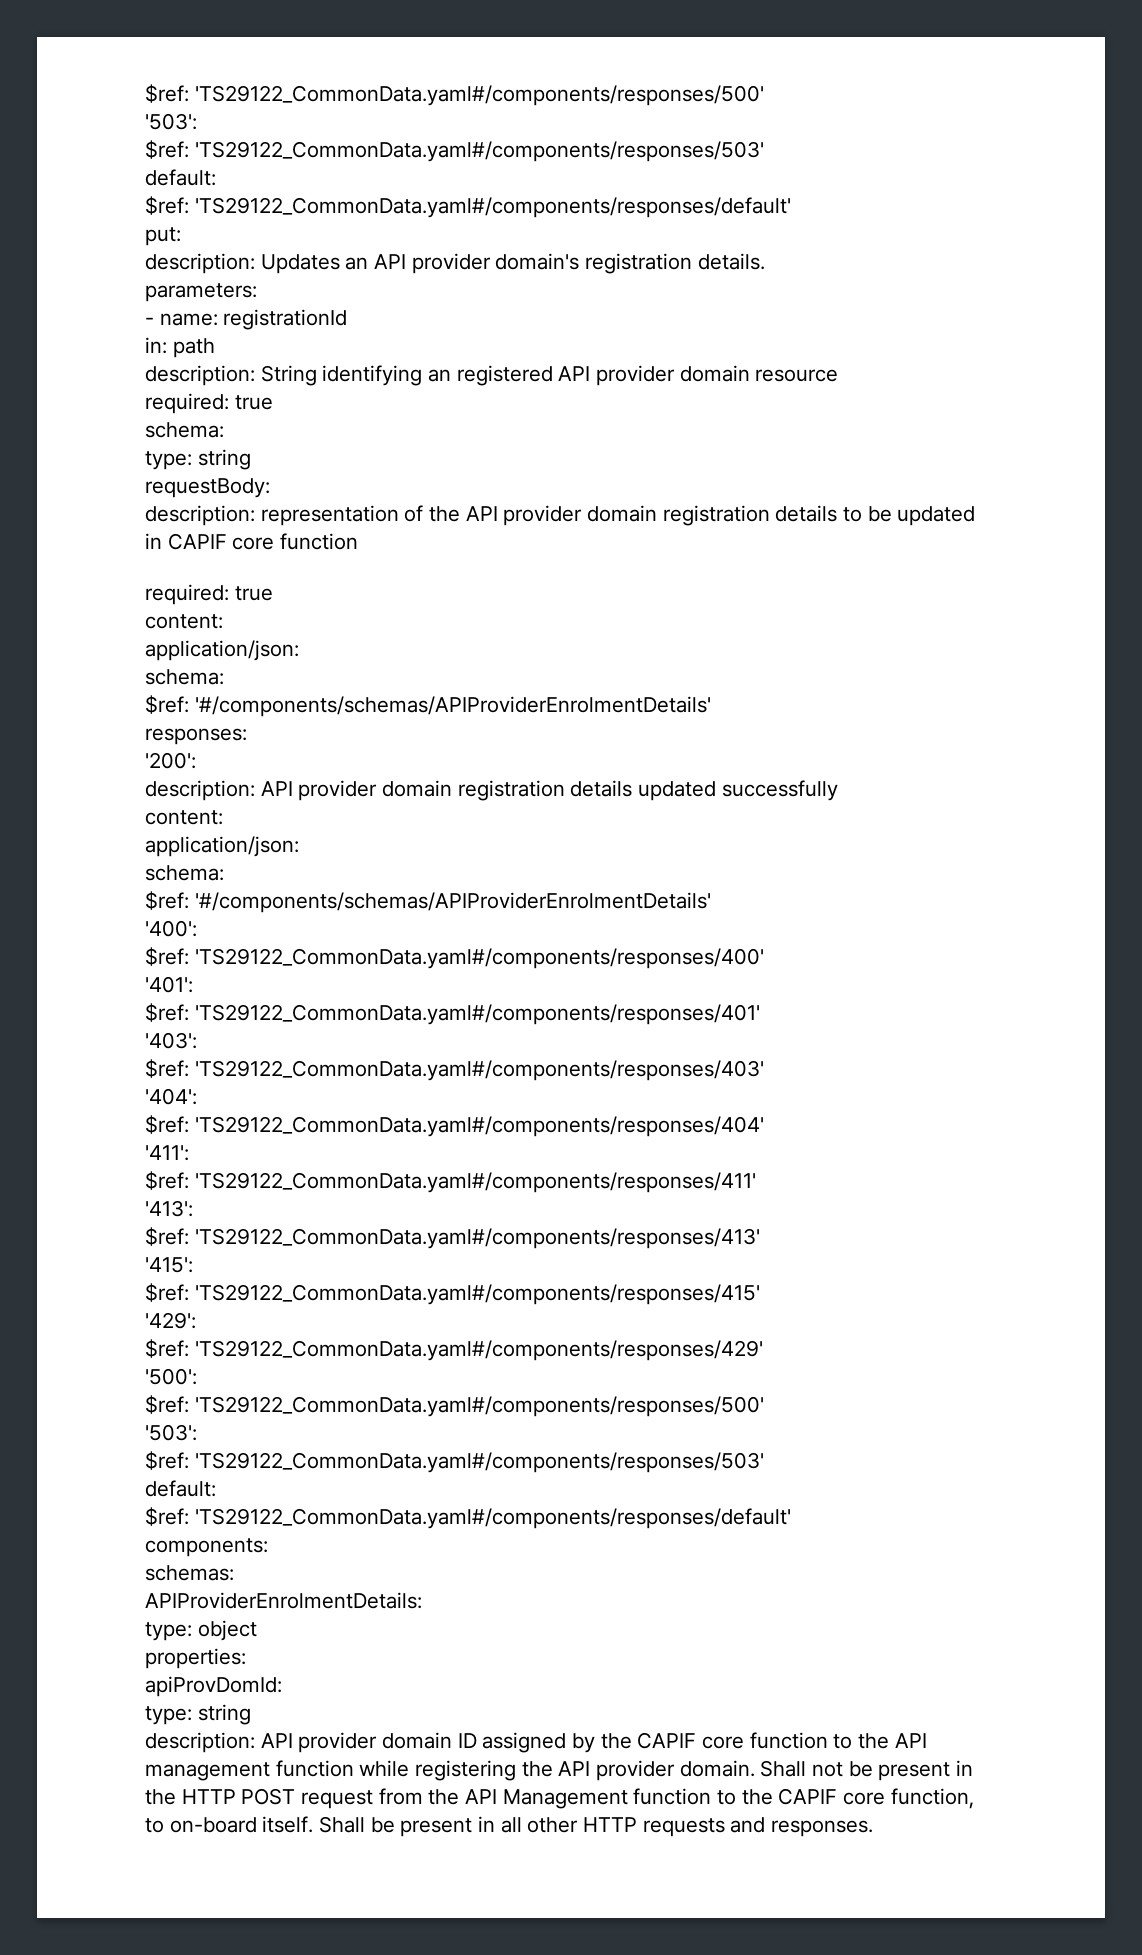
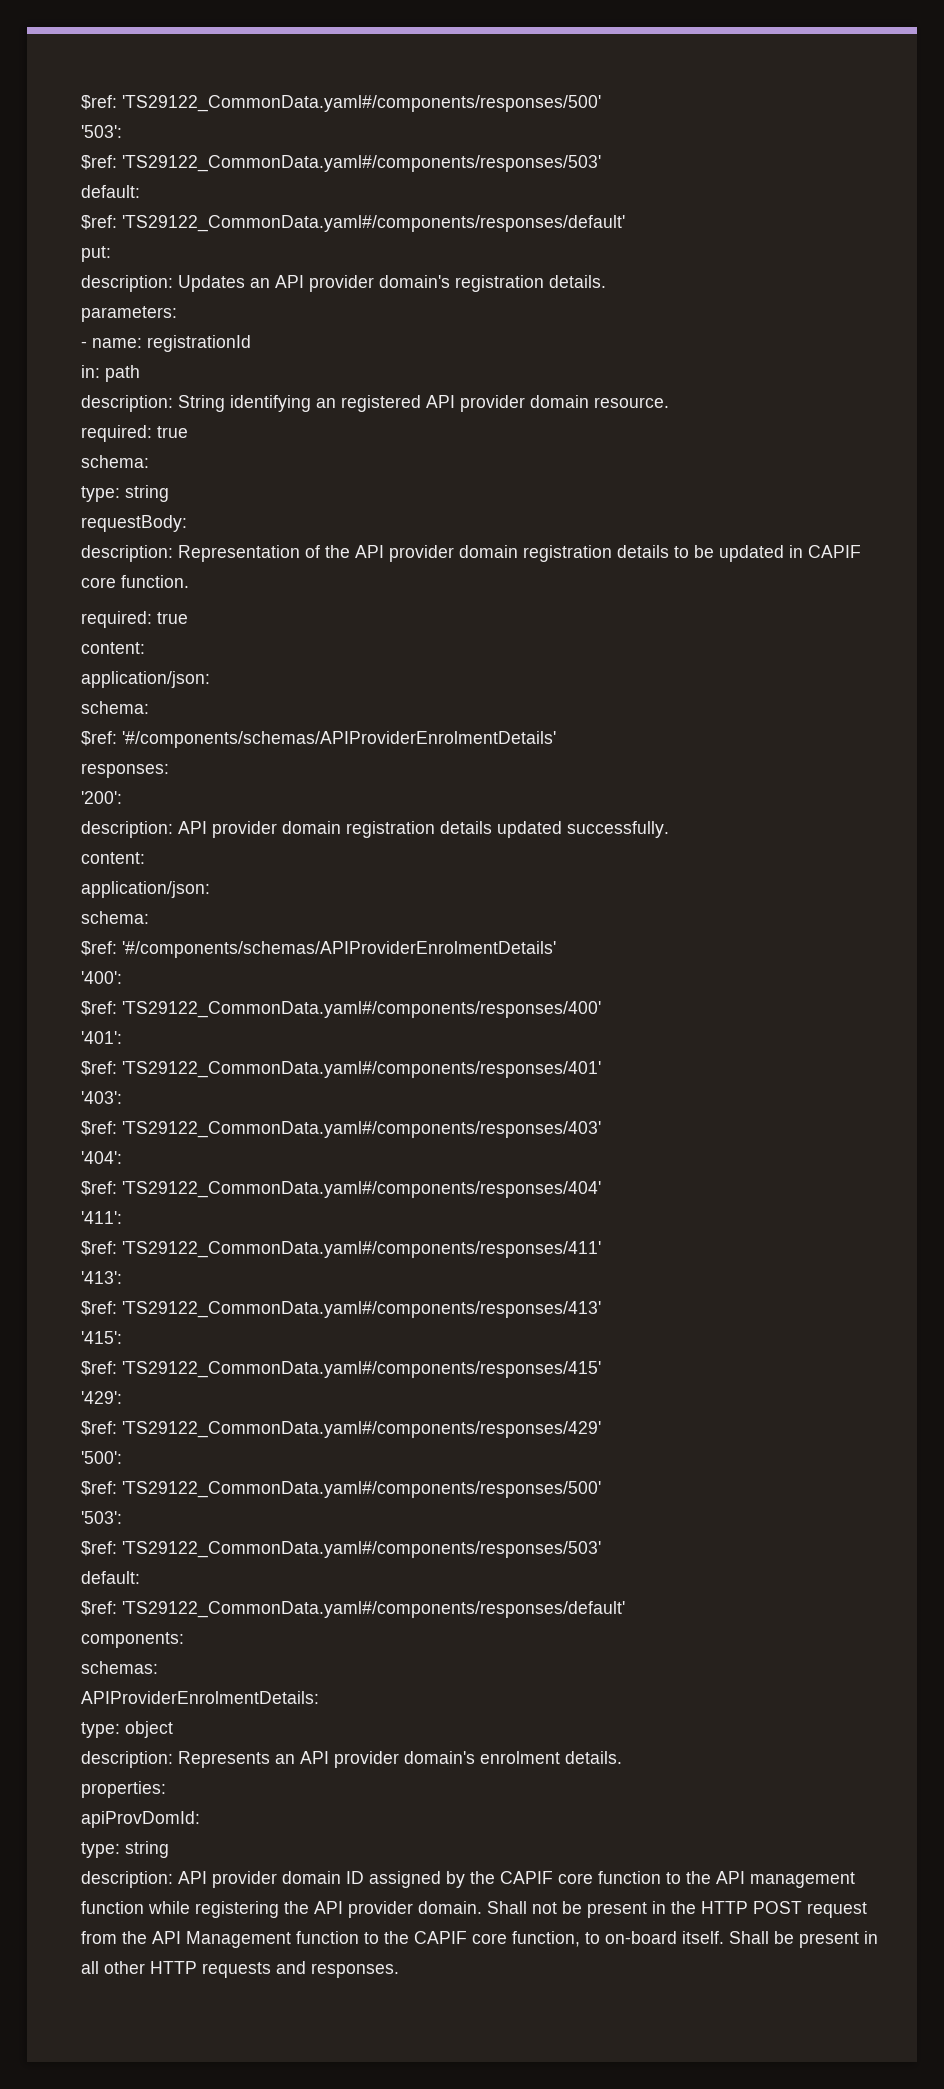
- description: String identifying an registered API provider domain resource
+ description: String identifying an registered API provider domain resource.
- description: representation of the API provider domain registration details to be updated in CAPIF core function
+ description: Representation of the API provider domain registration details to be updated in CAPIF core function.
- description: API provider domain registration details updated successfully
+ description: API provider domain registration details updated successfully.
+ description: Represents an API provider domain's enrolment details.

